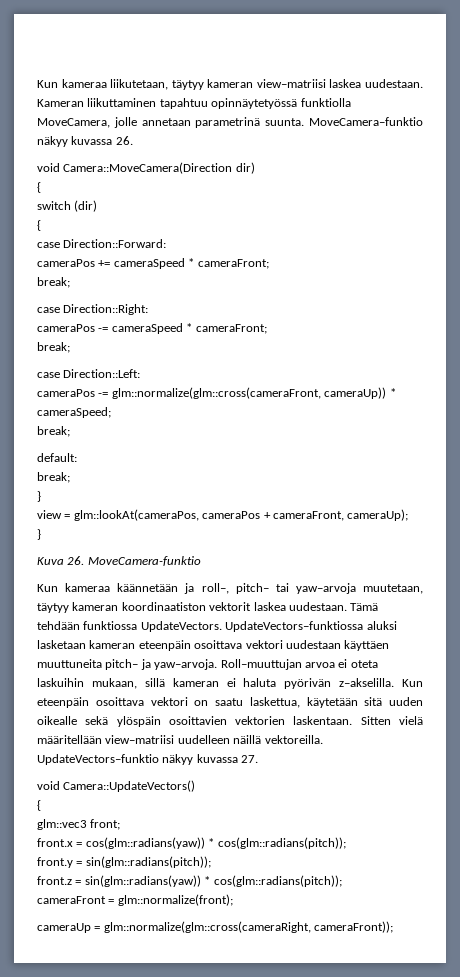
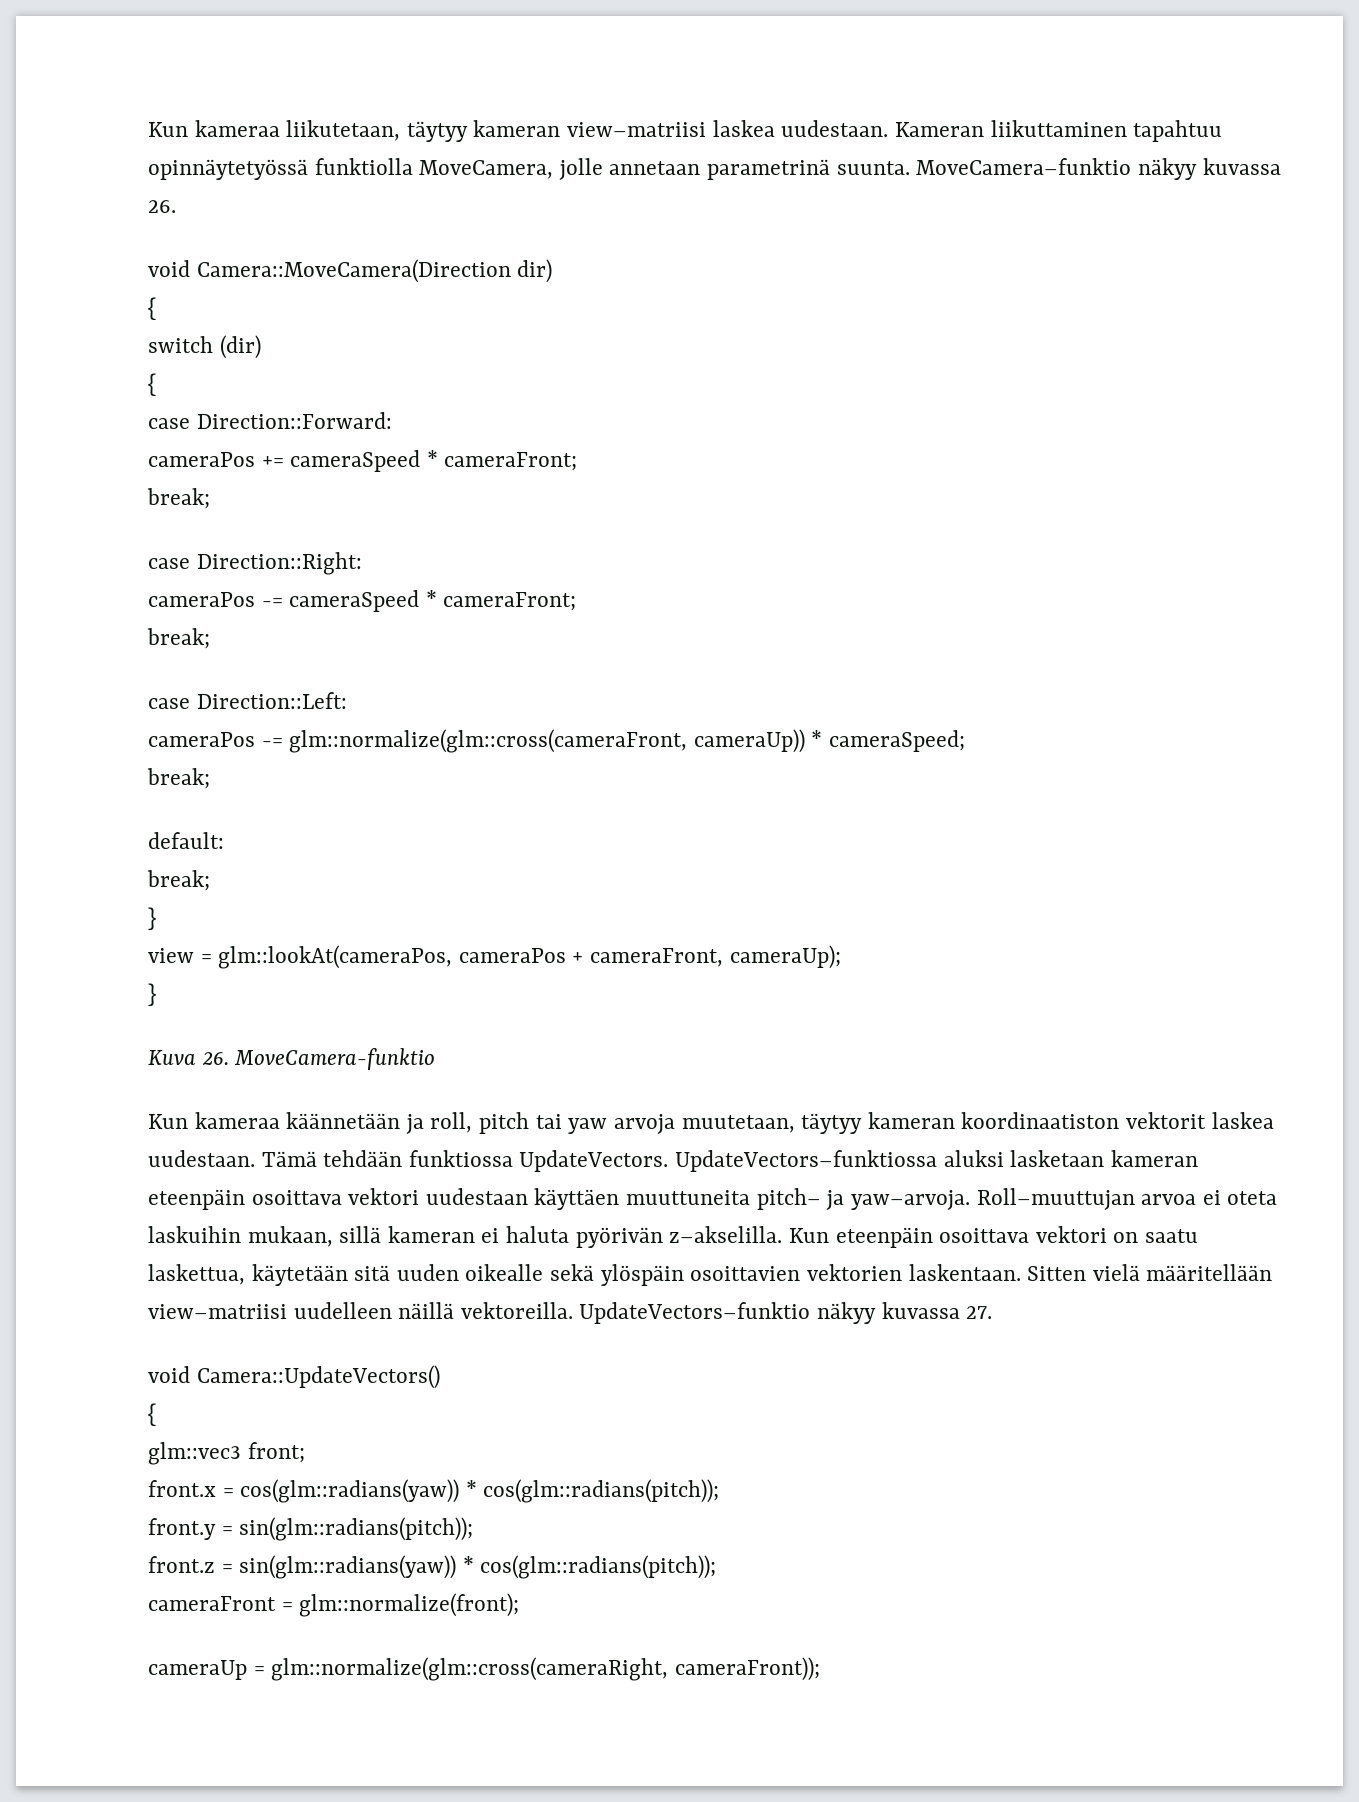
- Kun kameraa käännetään ja roll–, pitch– tai yaw–arvoja muutetaan, täytyy kameran koordinaatiston vektorit laskea uudestaan.
+ Kun kameraa käännetään ja roll, pitch tai yaw arvoja muutetaan, täytyy kameran koordinaatiston vektorit laskea uudestaan.

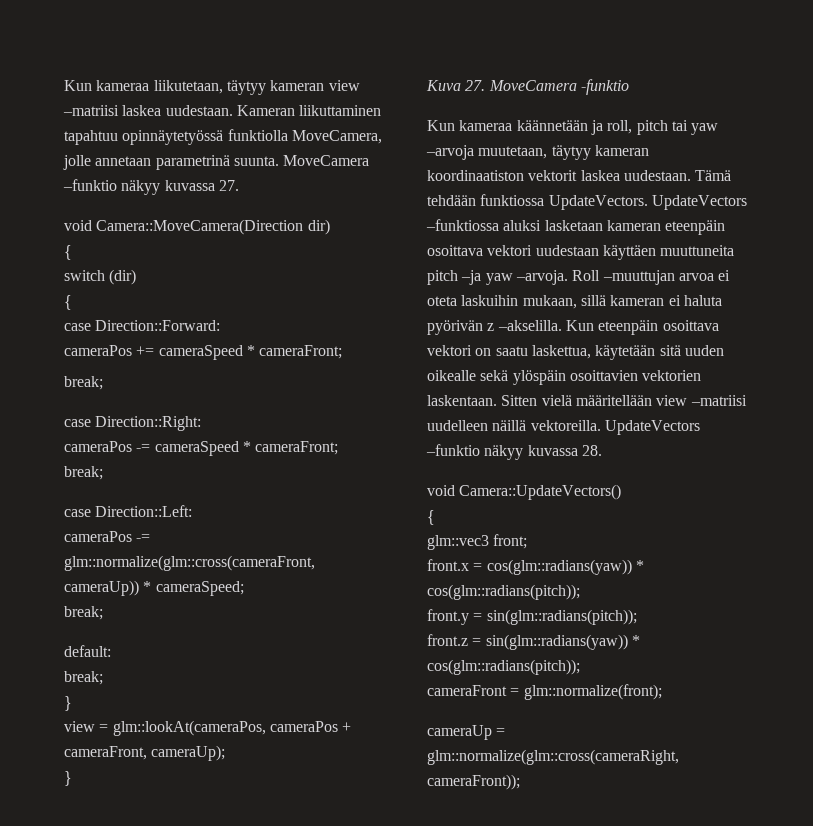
- Kun kameraa liikutetaan, täytyy kameran view–matriisi laskea uudestaan.
+ Kun kameraa liikutetaan, täytyy kameran view –matriisi laskea uudestaan.
- MoveCamera–funktio näkyy kuvassa 26.
+ MoveCamera –funktio näkyy kuvassa 27.
- Kuva 26. MoveCamera-funktio
+ Kuva 27. MoveCamera -funktio
- Kun kameraa käännetään ja roll, pitch tai yaw arvoja muutetaan, täytyy kameran koordinaatiston vektorit laskea uudestaan.
+ Kun kameraa käännetään ja roll, pitch tai yaw –arvoja muutetaan, täytyy kameran koordinaatiston vektorit laskea uudestaan.
- UpdateVectors–funktiossa aluksi lasketaan kameran eteenpäin osoittava vektori uudestaan käyttäen muuttuneita pitch– ja yaw–arvoja. Roll–muuttujan arvoa ei oteta laskuihin mukaan, sillä kameran ei haluta pyörivän z–akselilla.
+ UpdateVectors –funktiossa aluksi lasketaan kameran eteenpäin osoittava vektori uudestaan käyttäen muuttuneita pitch –ja yaw –arvoja. Roll –muuttujan arvoa ei oteta laskuihin mukaan, sillä kameran ei haluta pyörivän z –akselilla.
- Sitten vielä määritellään view–matriisi uudelleen näillä vektoreilla.
+ Sitten vielä määritellään view –matriisi uudelleen näillä vektoreilla.
- UpdateVectors–funktio näkyy kuvassa 27.
+ UpdateVectors –funktio näkyy kuvassa 28.

